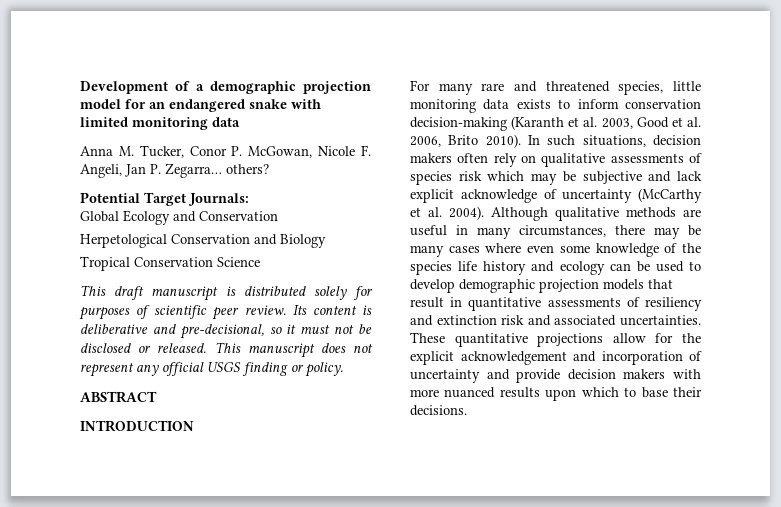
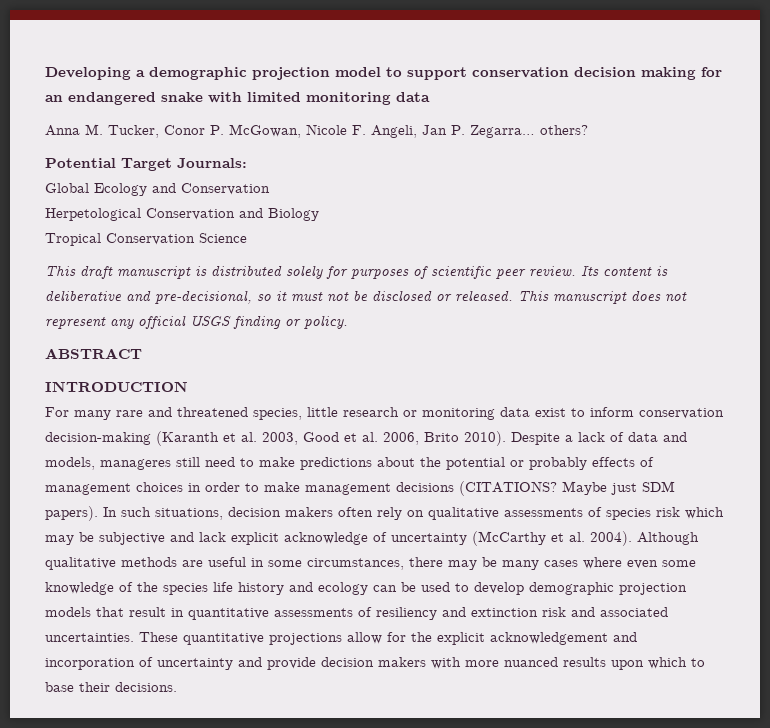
- Development of a demographic projection model for an endangered snake with limited monitoring data
+ Developing a demographic projection model to support conservation decision making for an endangered snake with limited monitoring data
- For many rare and threatened species, little monitoring data exists to inform conservation decision-making (Karanth et al. 2003, Good et al. 2006, Brito 2010).
+ For many rare and threatened species, little research or monitoring data exist to inform conservation decision-making (Karanth et al. 2003, Good et al. 2006, Brito 2010).
+ Despite a lack of data and models, manageres still need to make predictions about the potential or probably effects of management choices in order to make management decisions (CITATIONS? Maybe just SDM papers).
- Although qualitative methods are useful in many circumstances, there may be many cases where even some knowledge of the species life history and ecology can be used to develop demographic projection models that result in quantitative assessments of resiliency and extinction risk and associated uncertainties.
+ Although qualitative methods are useful in some circumstances, there may be many cases where even some knowledge of the species life history and ecology can be used to develop demographic projection models that result in quantitative assessments of resiliency and extinction risk and associated uncertainties.

